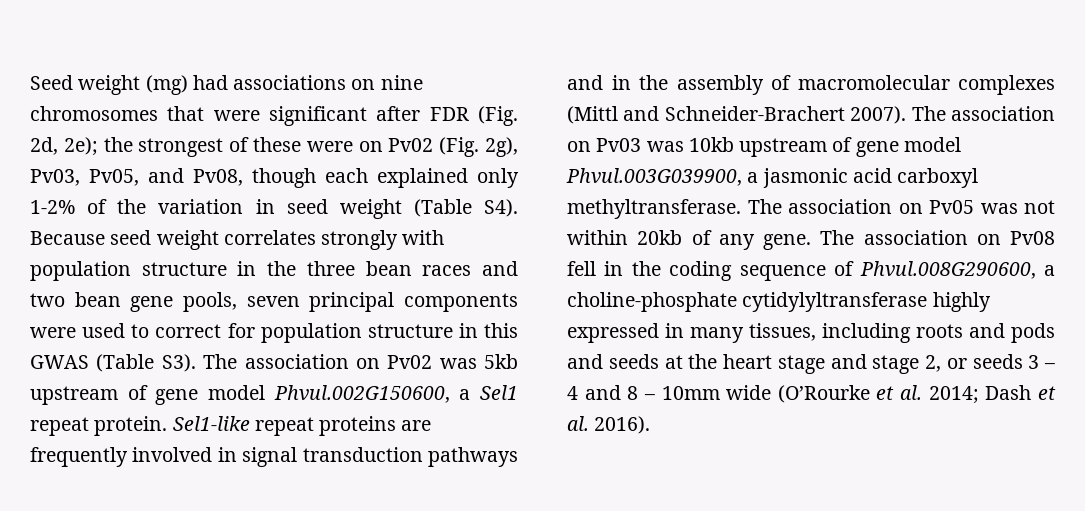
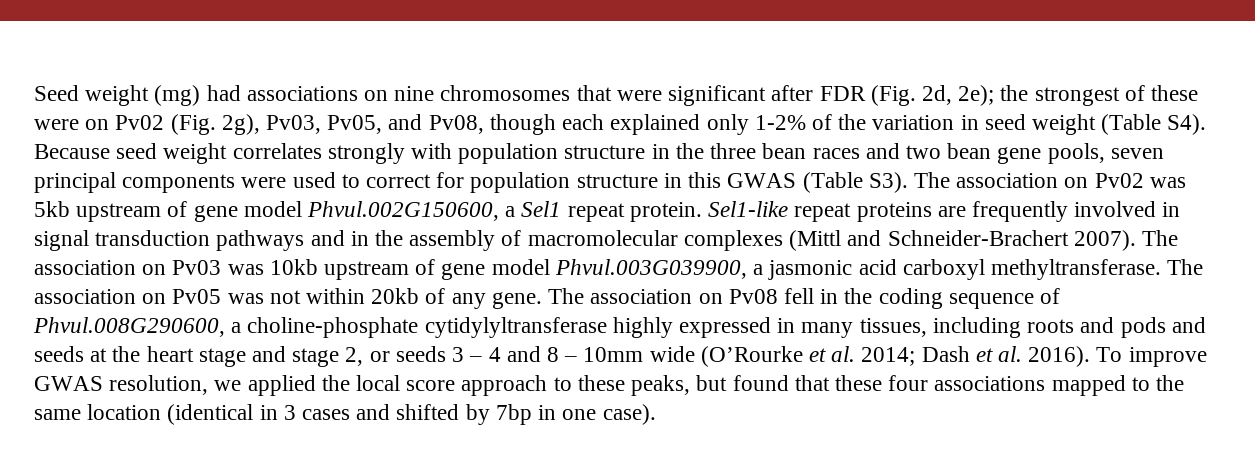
+ To improve GWAS resolution, we applied the local score approach to these peaks, but found that these four associations mapped to the same location (identical in 3 cases and shifted by 7bp in one case).

